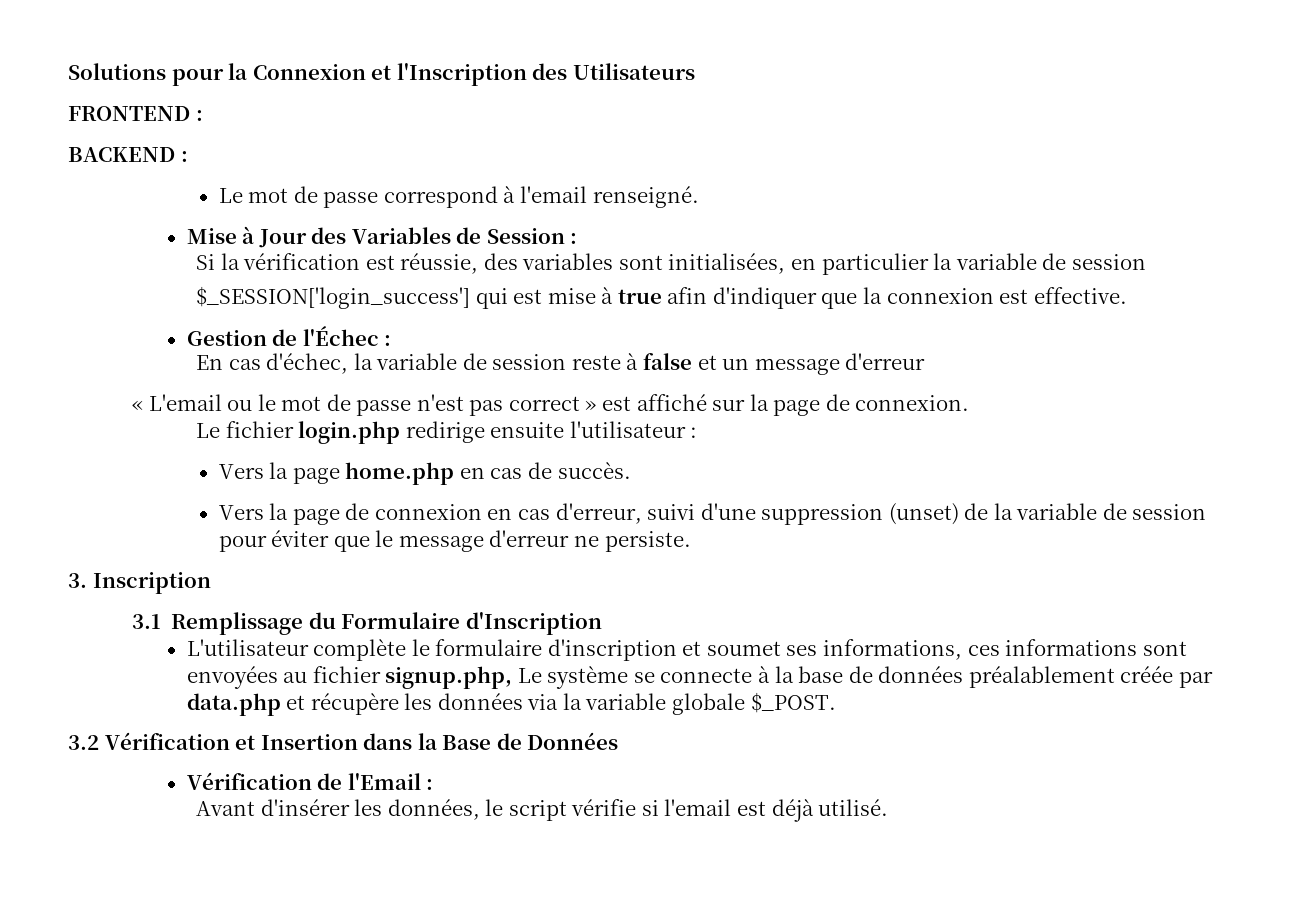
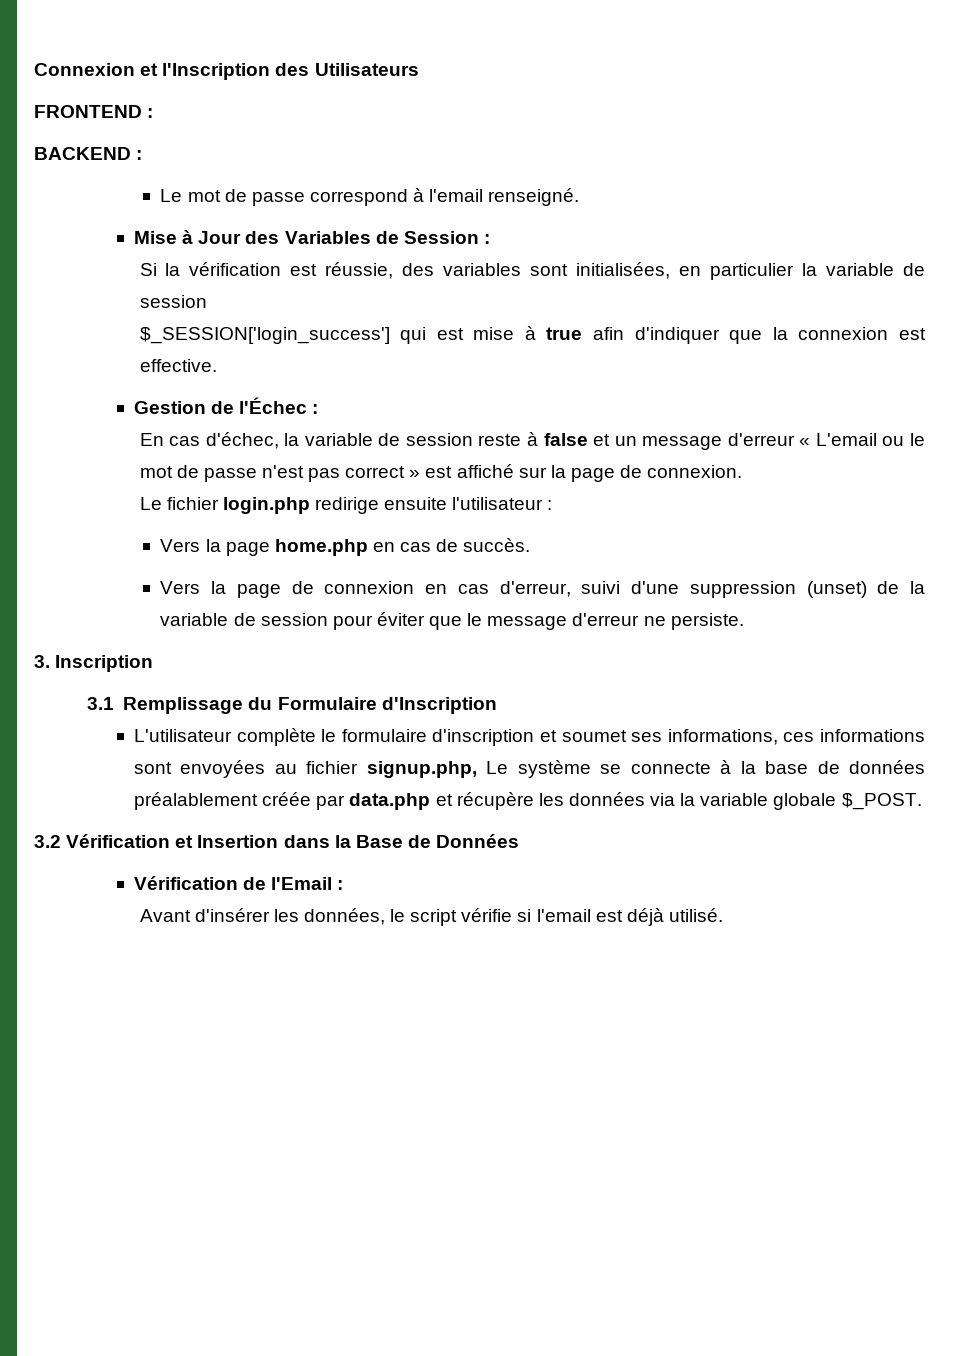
- Solutions pour la Connexion et l'Inscription des Utilisateurs
+ Connexion et l'Inscription des Utilisateurs
- En cas d'échec, la variable de session reste à false et un message d'erreur
- « L'email ou le mot de passe n'est pas correct » est affiché sur la page de connexion.
+ En cas d'échec, la variable de session reste à false et un message d'erreur « L'email ou le mot de passe n'est pas correct » est affiché sur la page de connexion.

